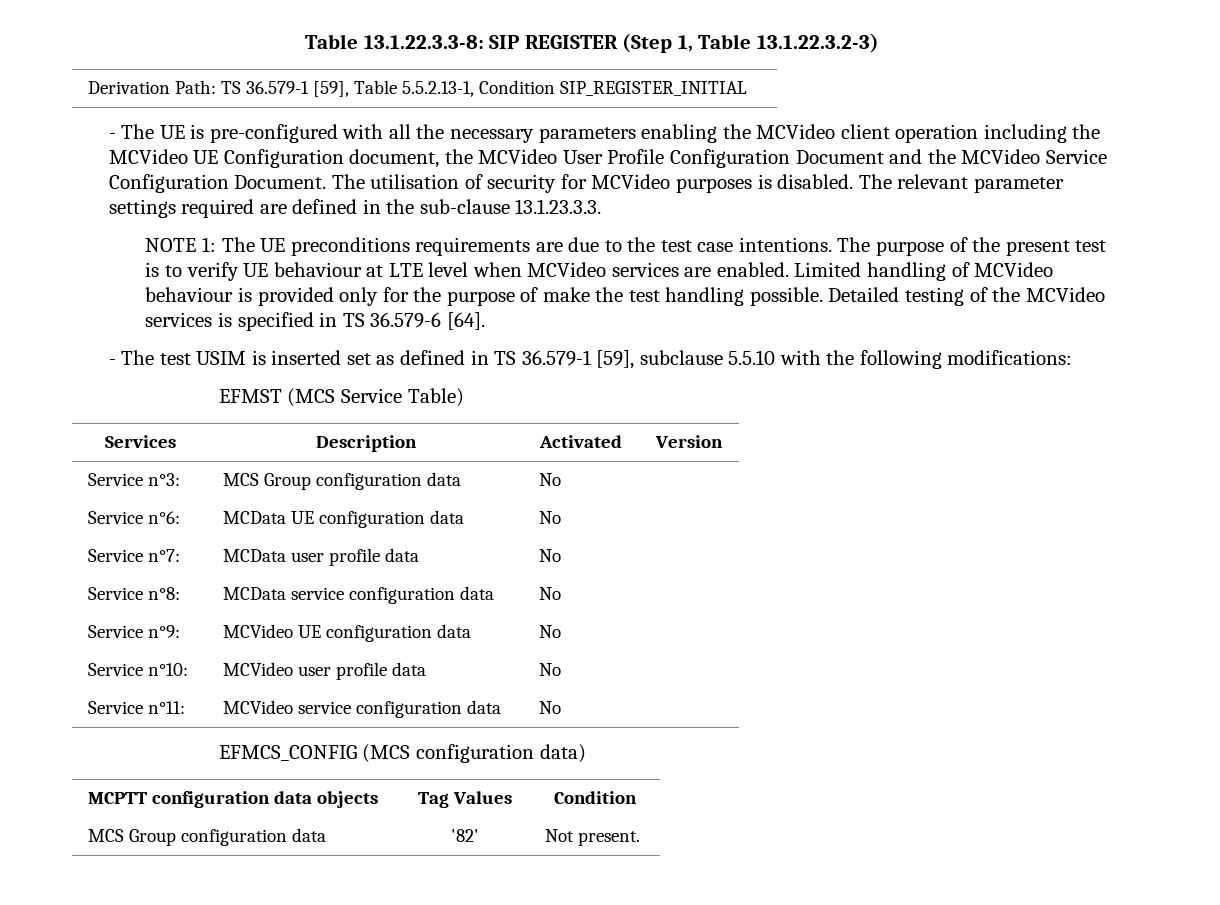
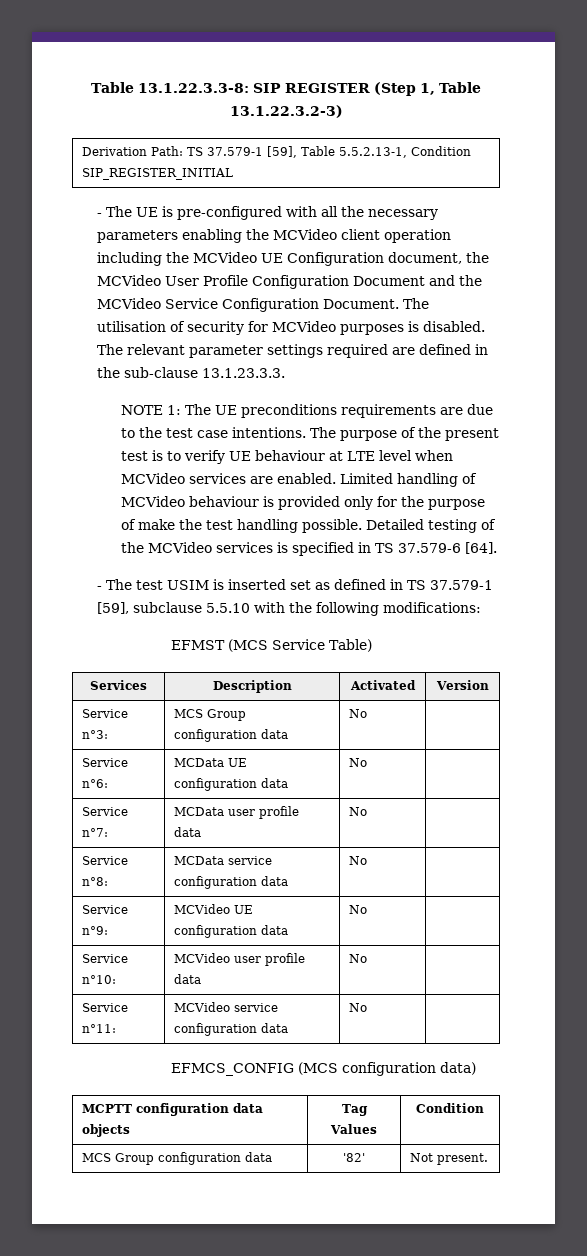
- Derivation Path: TS 36.579-1 [59], Table 5.5.2.13-1, Condition SIP_REGISTER_INITIAL
+ Derivation Path: TS 37.579-1 [59], Table 5.5.2.13-1, Condition SIP_REGISTER_INITIAL
- Detailed testing of the MCVideo services is specified in TS 36.579-6 [64].
+ Detailed testing of the MCVideo services is specified in TS 37.579-6 [64].
- - The test USIM is inserted set as defined in TS 36.579-1 [59], subclause 5.5.10 with the following modifications:
+ - The test USIM is inserted set as defined in TS 37.579-1 [59], subclause 5.5.10 with the following modifications:

